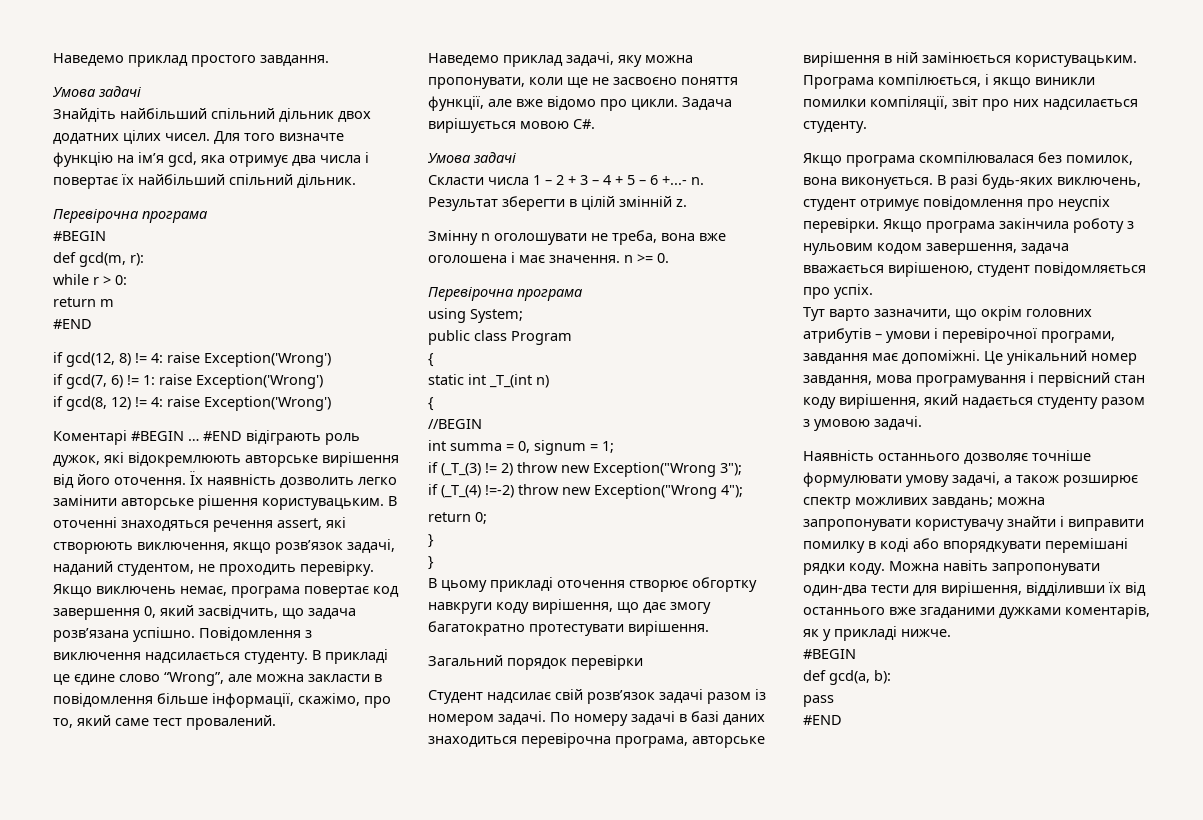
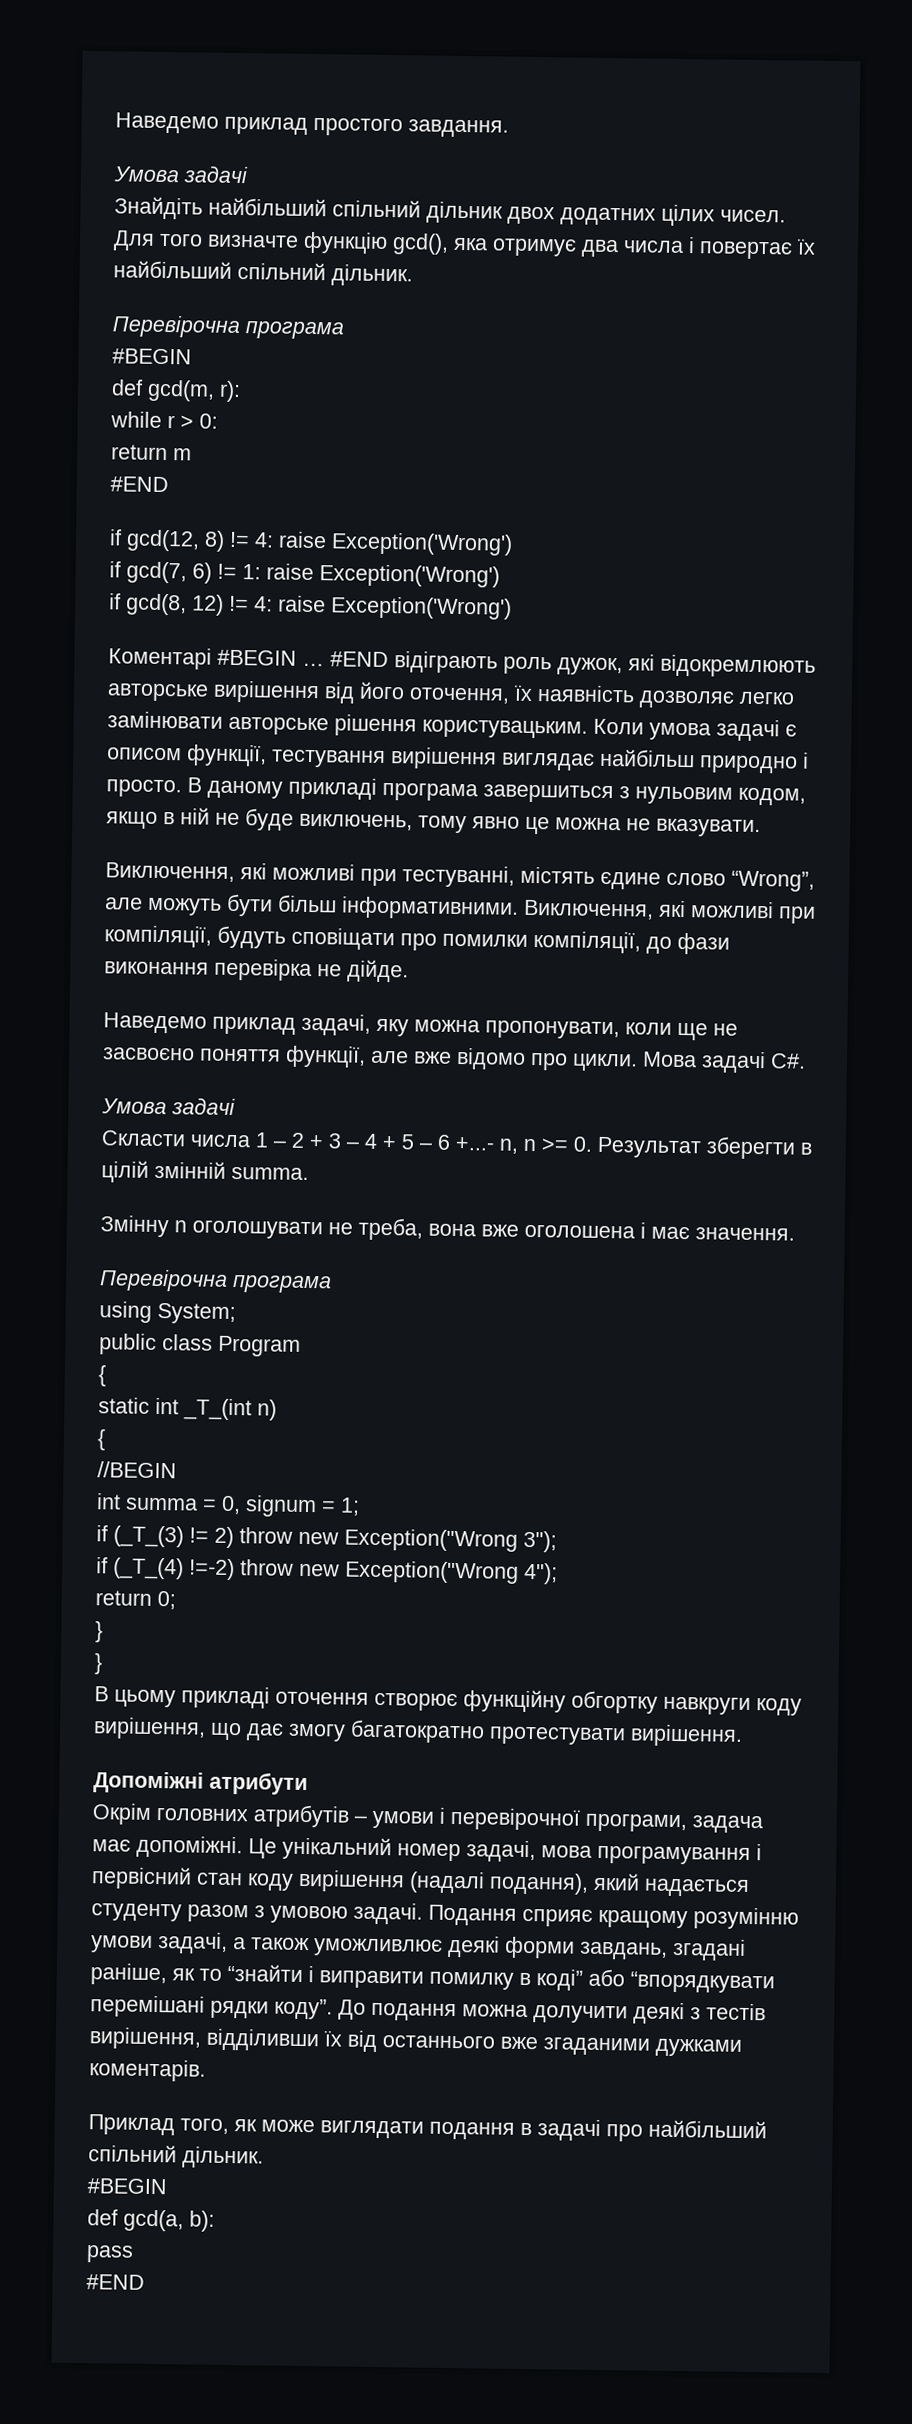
- Для того визначте функцію на ім’я gcd, яка отримує два числа і повертає їх найбільший спільний дільник.
+ Для того визначте функцію gcd(), яка отримує два числа і повертає їх найбільший спільний дільник.
- #END відіграють роль дужок, які відокремлюють авторське вирішення від його оточення. Їх наявність дозволить легко замінити авторське рішення користувацьким. В оточенні знаходяться речення assert, які створюють виключення, якщо розв’язок задачі, наданий студентом, не проходить перевірку. Якщо виключень немає, програма повертає код завершення 0, який засвідчить, що задача розв’язана успішно. Повідомлення з виключення надсилається студенту. В прикладі це єдине слово “Wrong”, але можна закласти в повідомлення більше інформації, скажімо, про то, який саме тест провалений.
+ #END відіграють роль дужок, які відокремлюють авторське вирішення від його оточення, їх наявність дозволяє легко замінювати авторське рішення користувацьким. Коли умова задачі є описом функції, тестування вирішення виглядає найбільш природно і просто. В даному прикладі програма завершиться з нульовим кодом, якщо в ній не буде виключень, тому явно це можна не вказувати.
+ Виключення, які можливі при тестуванні, містять єдине слово “Wrong”, але можуть бути більш інформативними. Виключення, які можливі при компіляції, будуть сповіщати про помилки компіляції, до фази виконання перевірка не дійде.
- Задача вирішується мовою C#.
+ Мова задачі C#.
- Скласти числа 1 – 2 + 3 – 4 + 5 – 6 +...- n. Результат зберегти в цілій змінній z.
+ Скласти числа 1 – 2 + 3 – 4 + 5 – 6 +...- n, n >= 0. Результат зберегти в цілій змінній summa.
- Змінну n оголошувати не треба, вона вже оголошена і має значення. n >= 0.
+ Змінну n оголошувати не треба, вона вже оголошена і має значення.
- В цьому прикладі оточення створює обгортку навкруги коду вирішення, що дає змогу багатократно протестувати вирішення.
+ В цьому прикладі оточення створює функційну обгортку навкруги коду вирішення, що дає змогу багатократно протестувати вирішення.
- Загальний порядок перевірки
- Студент надсилає свій розв’язок задачі разом із номером задачі. По номеру задачі в базі даних знаходиться перевірочна програма, авторське вирішення в ній замінюється користувацьким. Програма компілюється, і якщо виникли помилки компіляції, звіт про них надсилається студенту.
- Якщо програма скомпілювалася без помилок, вона виконується. В разі будь-яких виключень, студент отримує повідомлення про неуспіх перевірки. Якщо програма закінчила роботу з нульовим кодом завершення, задача вважається вирішеною, студент повідомляється про успіх.
- Тут варто зазначити, що окрім головних атрибутів – умови і перевірочної програми, завдання має допоміжні.
+ Допоміжні атрибути
+ Окрім головних атрибутів – умови і перевірочної програми, задача має допоміжні.
- Це унікальний номер завдання, мова програмування і первісний стан коду вирішення, який надається студенту разом з умовою задачі.
- Наявність останнього дозволяє точніше формулювати умову задачі, а також розширює спектр можливих завдань; можна запропонувати користувачу знайти і виправити помилку в коді або впорядкувати перемішані рядки коду. Можна навіть запропонувати один-два тести для вирішення, відділивши їх від останнього вже згаданими дужками коментарів, як у прикладі нижче.
+ Це унікальний номер задачі, мова програмування і первісний стан коду вирішення (надалі подання), який надається студенту разом з умовою задачі. Подання сприяє кращому розумінню умови задачі, а також уможливлює деякі форми завдань, згадані раніше, як то “знайти і виправити помилку в коді” або “впорядкувати перемішані рядки коду”. До подання можна долучити деякі з тестів вирішення, відділивши їх від останнього вже згаданими дужками коментарів.
+ Приклад того, як може виглядати подання в задачі про найбільший спільний дільник.

